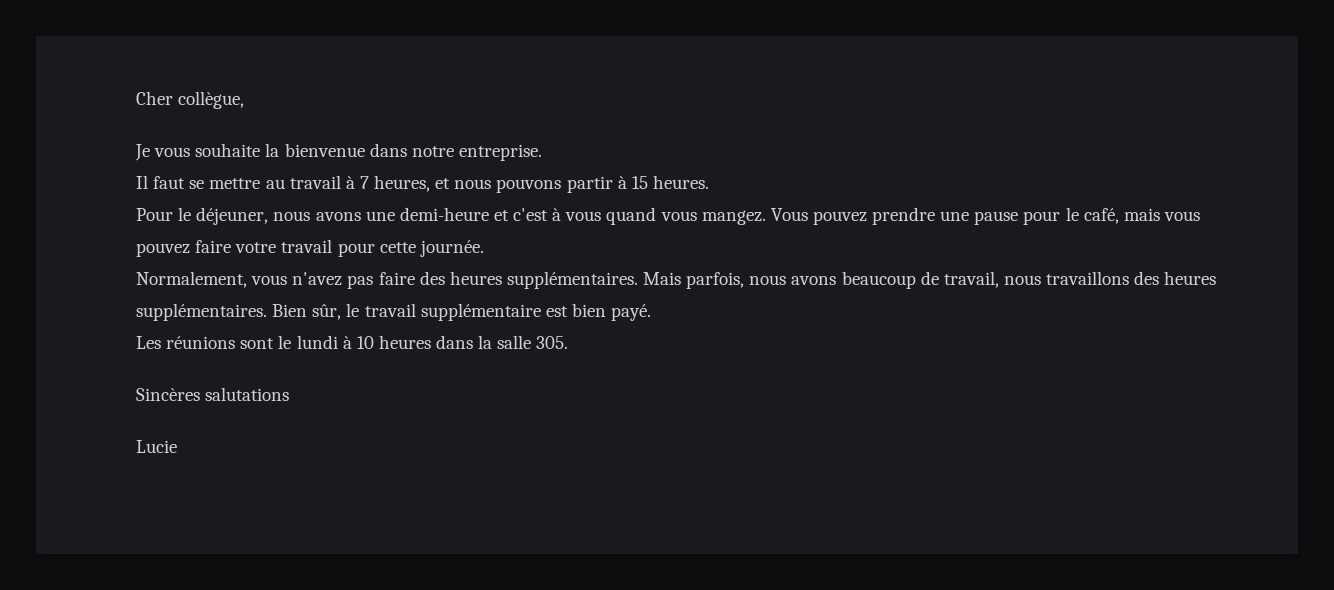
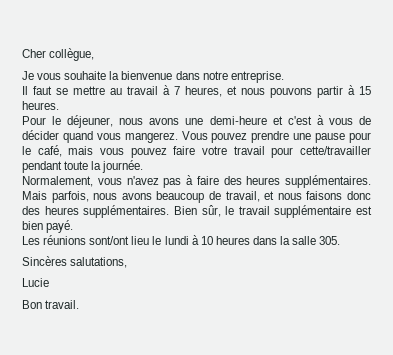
- Pour le déjeuner, nous avons une demi-heure et c'est à vous quand vous mangez.
+ Pour le déjeuner, nous avons une demi-heure et c'est à vous de décider quand vous mangerez.
- Vous pouvez prendre une pause pour le café, mais vous pouvez faire votre travail pour cette journée.
+ Vous pouvez prendre une pause pour le café, mais vous pouvez faire votre travail pour cette/travailler pendant toute la journée.
- Normalement, vous n'avez pas faire des heures supplémentaires.
+ Normalement, vous n'avez pas à faire des heures supplémentaires.
- Mais parfois, nous avons beaucoup de travail, nous travaillons des heures supplémentaires.
+ Mais parfois, nous avons beaucoup de travail, et nous faisons donc des heures supplémentaires.
- Les réunions sont le lundi à 10 heures dans la salle 305.
+ Les réunions sont/ont lieu le lundi à 10 heures dans la salle 305.
- Sincères salutations
+ Sincères salutations,
+ Bon travail.

